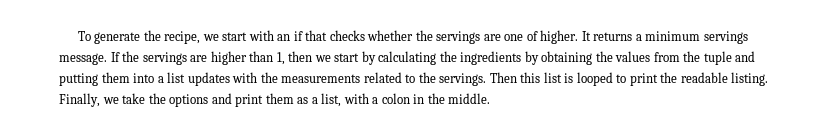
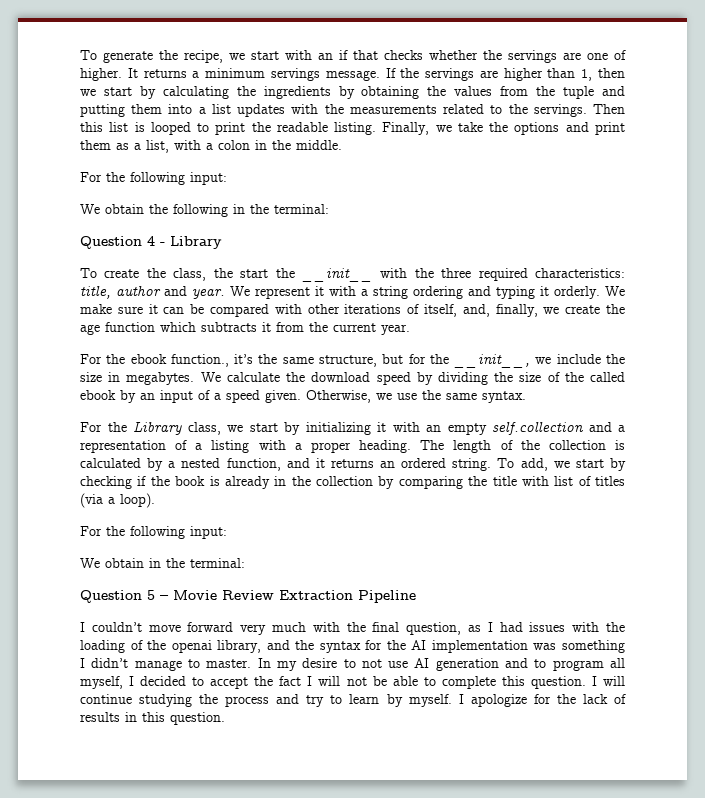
  Finally, we take the options and print them as a list, with a colon in the middle.
+ For the following input:
+ We obtain the following in the terminal:
+ Question 4 - Library
+ To create the class, the start the __init__ with the three required characteristics: title, author and year. We represent it with a string ordering and typing it orderly. We make sure it can be compared with other iterations of itself, and, finally, we create the age function which subtracts it from the current year.
+ For the ebook function., it’s the same structure, but for the __init__, we include the size in megabytes. We calculate the download speed by dividing the size of the called ebook by an input of a speed given. Otherwise, we use the same syntax.
+ For the Library class, we start by initializing it with an empty self.collection and a representation of a listing with a proper heading. The length of the collection is calculated by a nested function, and it returns an ordered string. To add, we start by checking if the book is already in the collection by comparing the title with list of titles (via a loop).
+ For the following input:
+ We obtain in the terminal:
+ Question 5 – Movie Review Extraction Pipeline
+ I couldn’t move forward very much with the final question, as I had issues with the loading of the openai library, and the syntax for the AI implementation was something I didn’t manage to master. In my desire to not use AI generation and to program all myself, I decided to accept the fact I will not be able to complete this question. I will continue studying the process and try to learn by myself. I apologize for the lack of results in this question.

